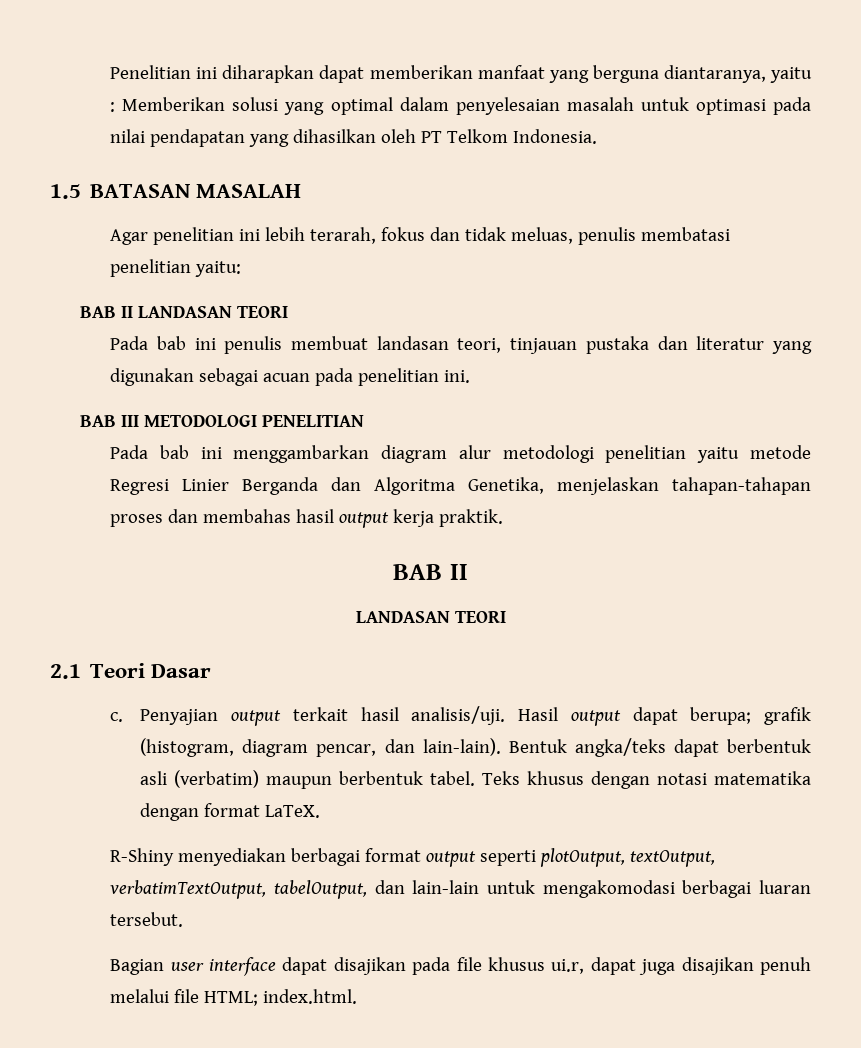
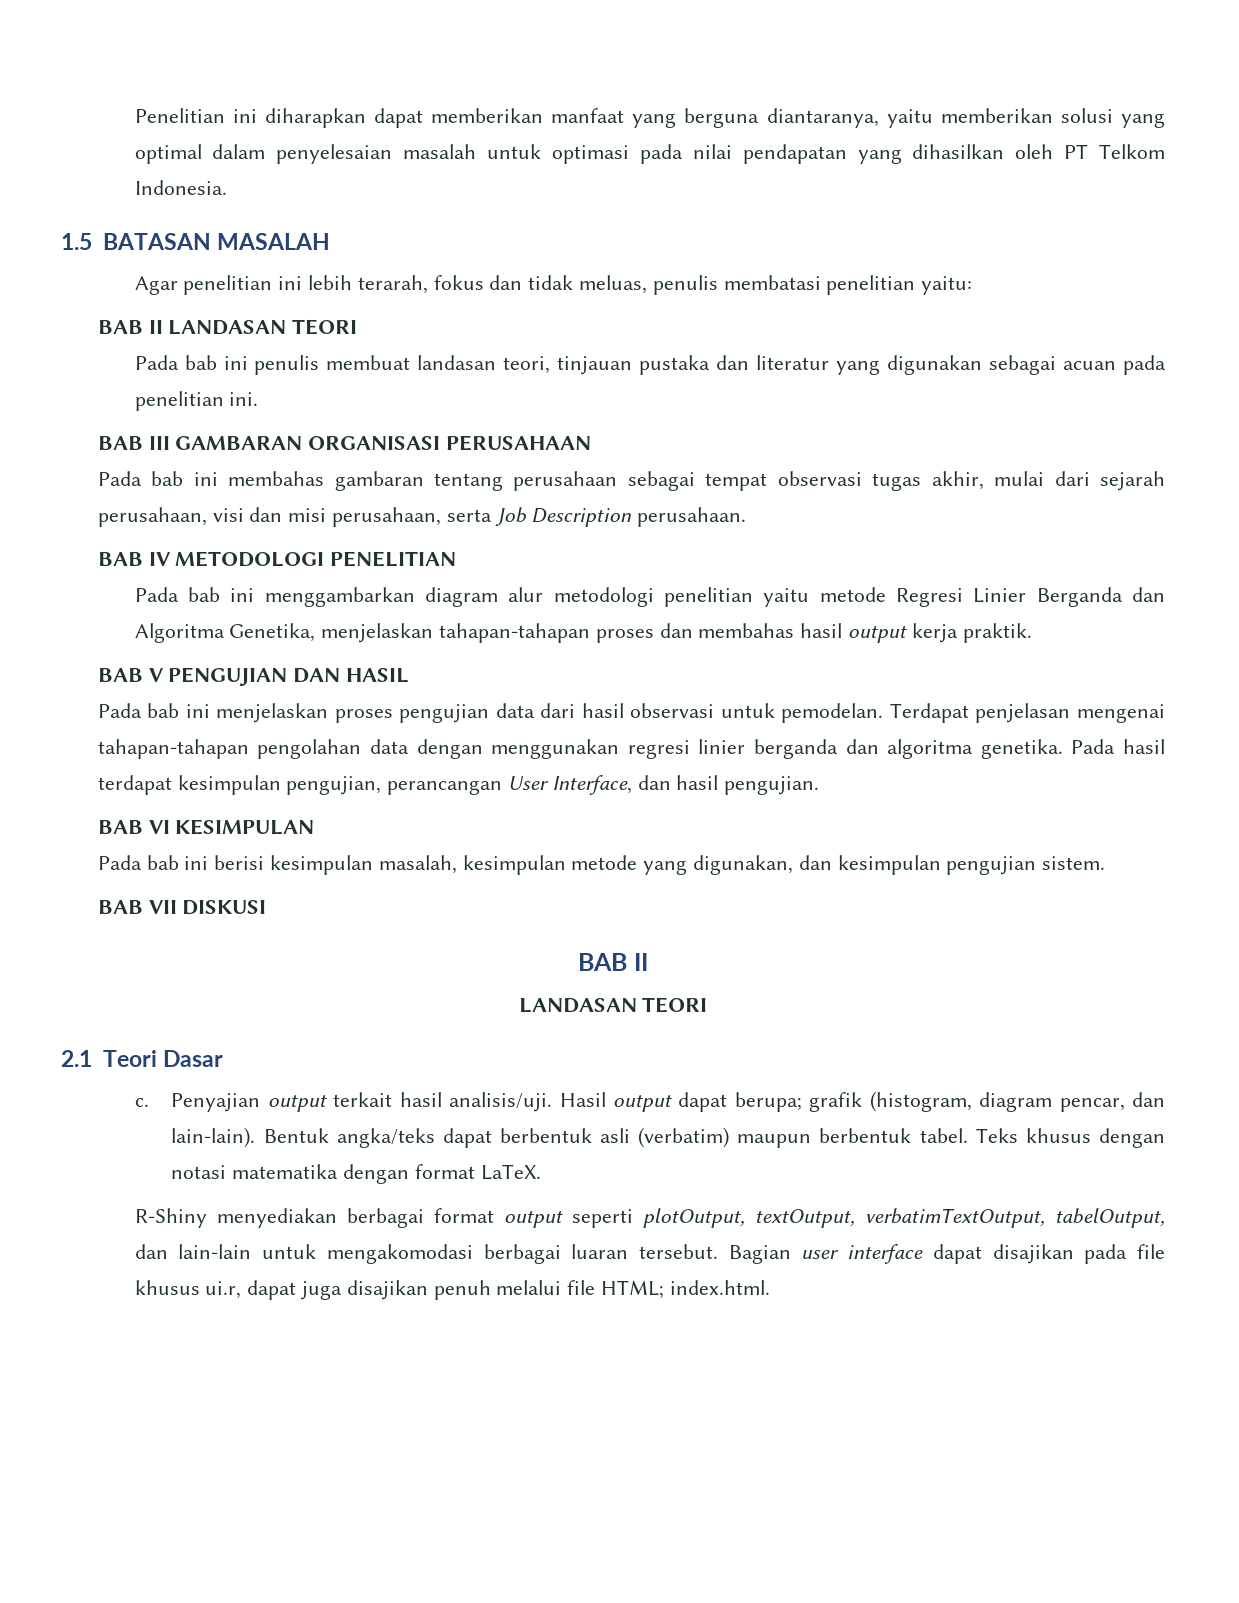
- Penelitian ini diharapkan dapat memberikan manfaat yang berguna diantaranya, yaitu : Memberikan solusi yang optimal dalam penyelesaian masalah untuk optimasi pada nilai pendapatan yang dihasilkan oleh PT Telkom Indonesia.
+ Penelitian ini diharapkan dapat memberikan manfaat yang berguna diantaranya, yaitu memberikan solusi yang optimal dalam penyelesaian masalah untuk optimasi pada nilai pendapatan yang dihasilkan oleh PT Telkom Indonesia.
- BAB III METODOLOGI PENELITIAN
+ BAB III GAMBARAN ORGANISASI PERUSAHAAN
+ Pada bab ini membahas gambaran tentang perusahaan sebagai tempat observasi tugas akhir, mulai dari sejarah perusahaan, visi dan misi perusahaan, serta Job Description perusahaan.
+ BAB IV METODOLOGI PENELITIAN
+ BAB V PENGUJIAN DAN HASIL
+ Pada bab ini menjelaskan proses pengujian data dari hasil observasi untuk pemodelan. Terdapat penjelasan mengenai tahapan-tahapan pengolahan data dengan menggunakan regresi linier berganda dan algoritma genetika. Pada hasil terdapat kesimpulan pengujian, perancangan User Interface, dan hasil pengujian.
+ BAB VI KESIMPULAN
+ Pada bab ini berisi kesimpulan masalah, kesimpulan metode yang digunakan, dan kesimpulan pengujian sistem.
+ BAB VII DISKUSI
- R-Shiny menyediakan berbagai format output seperti plotOutput, textOutput, verbatimTextOutput, tabelOutput, dan lain-lain untuk mengakomodasi berbagai luaran tersebut.
- Bagian user interface dapat disajikan pada file khusus ui.r, dapat juga disajikan penuh melalui file HTML; index.html.
+ R-Shiny menyediakan berbagai format output seperti plotOutput, textOutput, verbatimTextOutput, tabelOutput, dan lain-lain untuk mengakomodasi berbagai luaran tersebut. Bagian user interface dapat disajikan pada file khusus ui.r, dapat juga disajikan penuh melalui file HTML; index.html.

